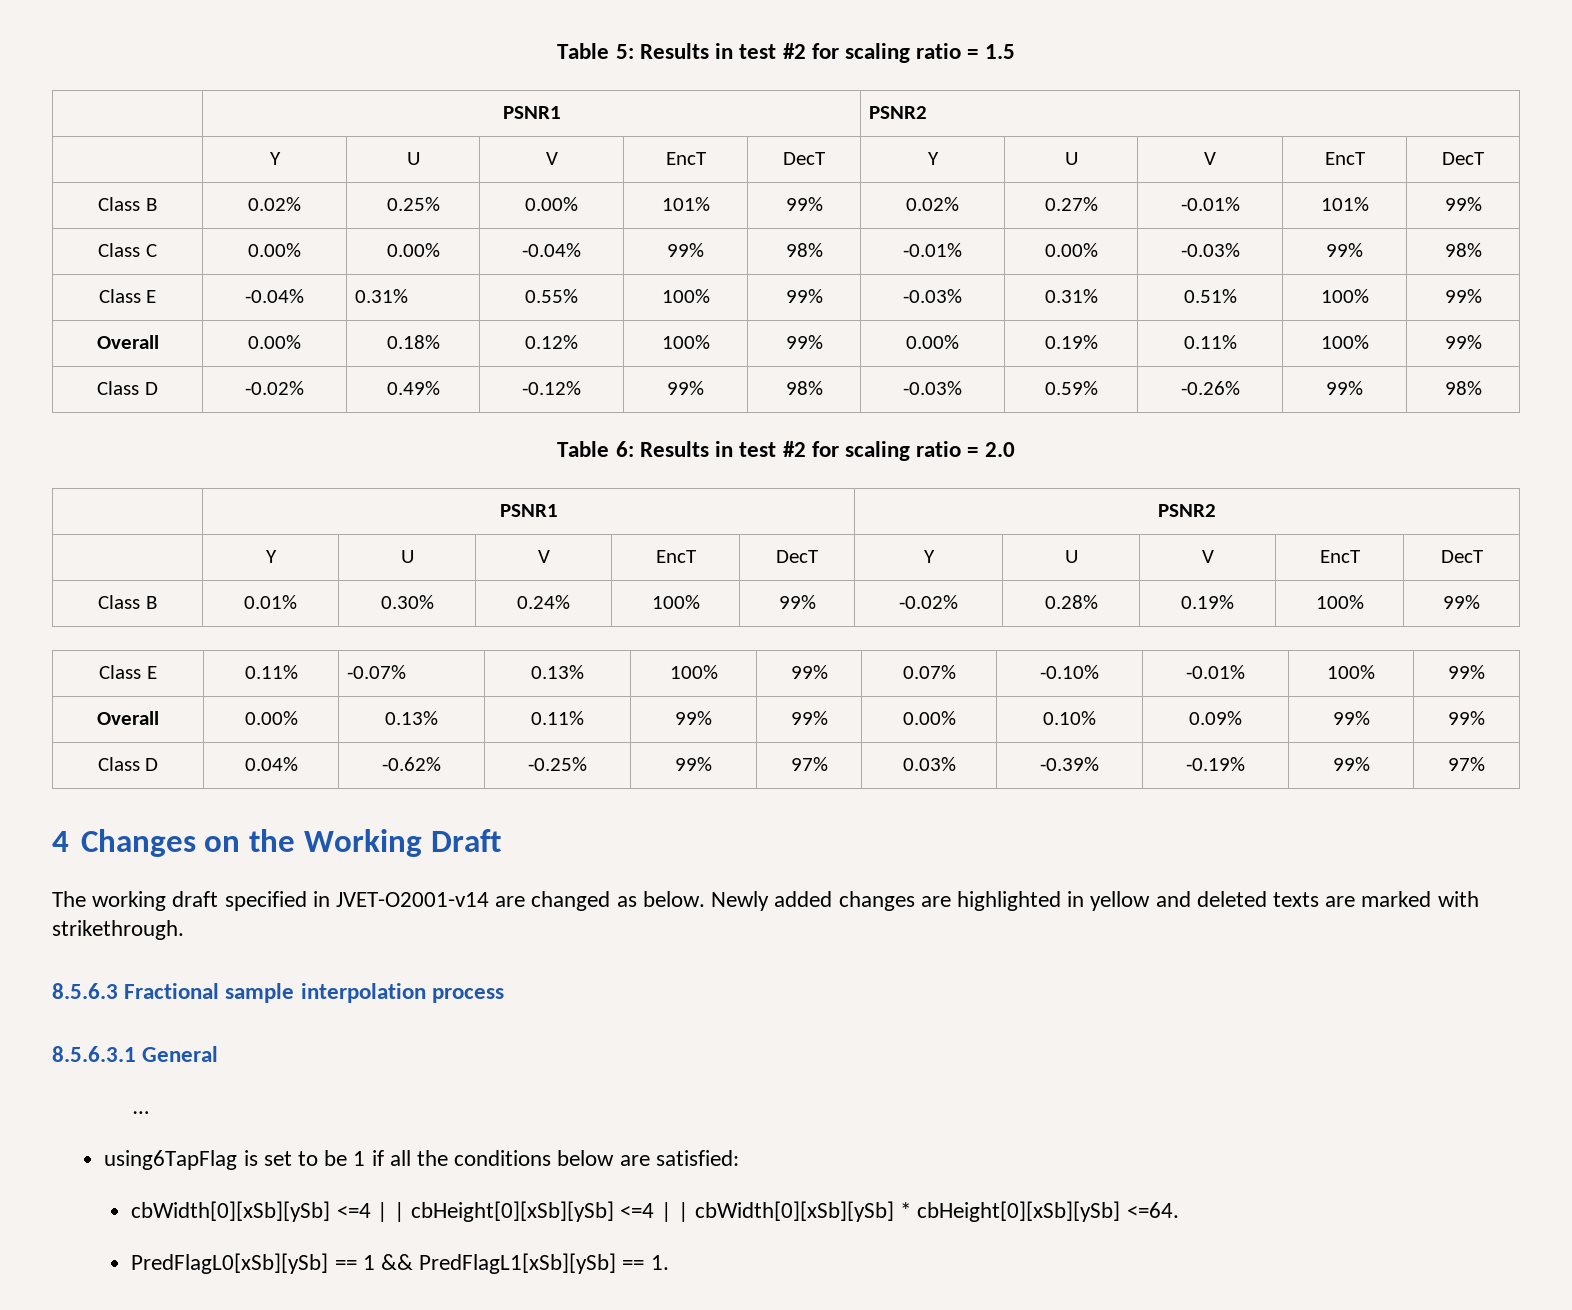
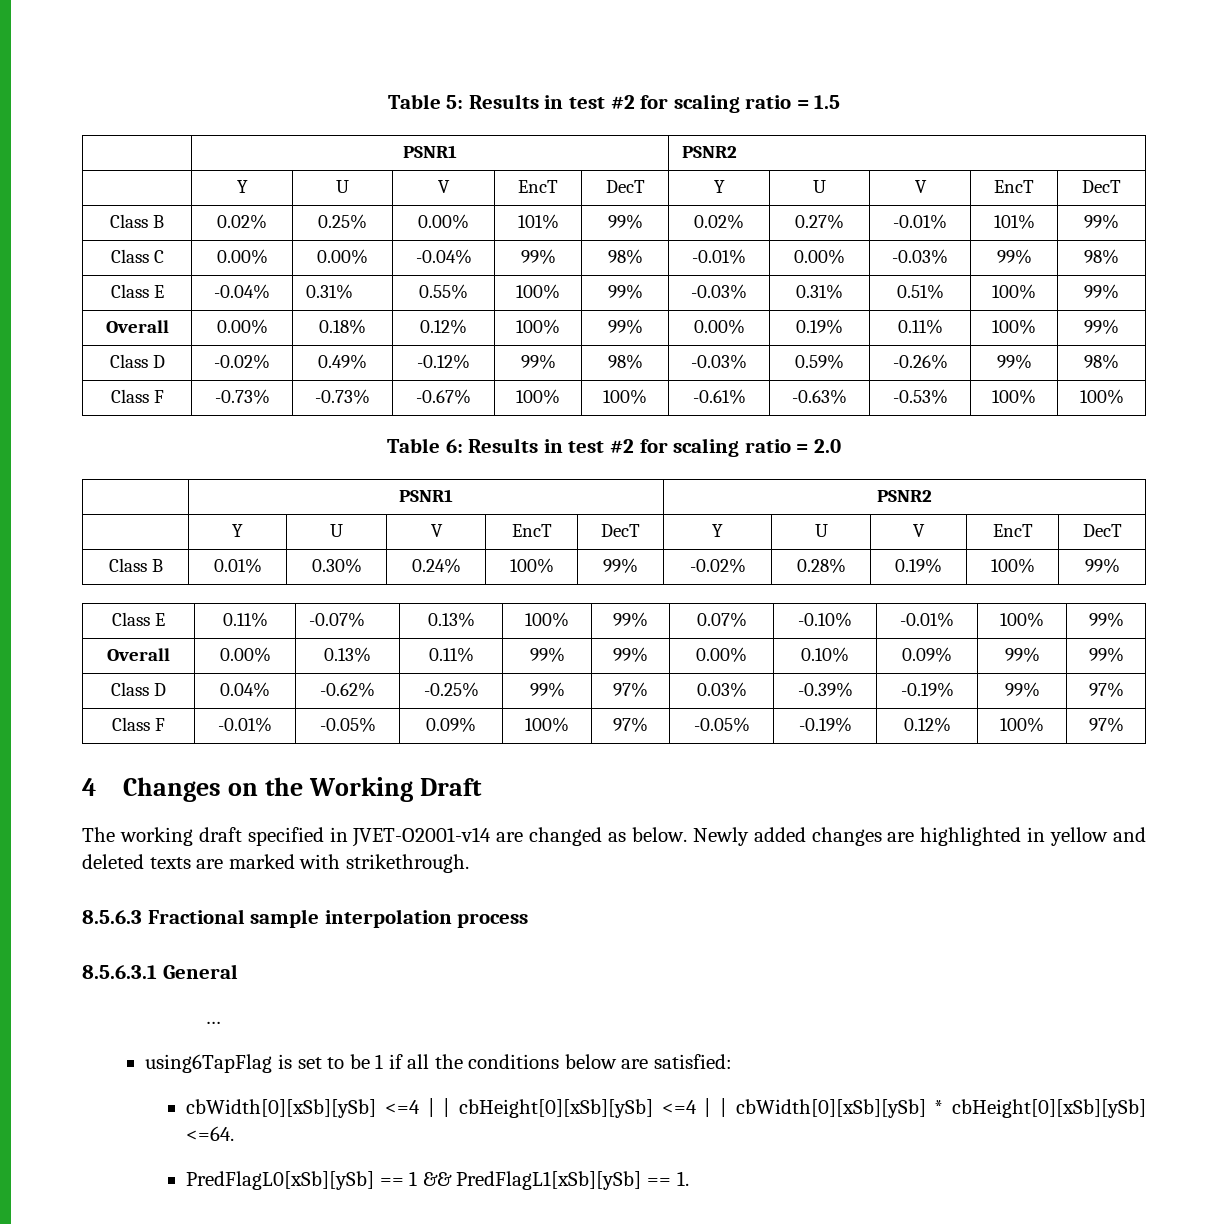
+ Class F | -0.73% | -0.73% | -0.67% | 100% | 100% | -0.61% | -0.63% | -0.53% | 100% | 100%
+ Class F | -0.01% | -0.05% | 0.09% | 100% | 97% | -0.05% | -0.19% | 0.12% | 100% | 97%

